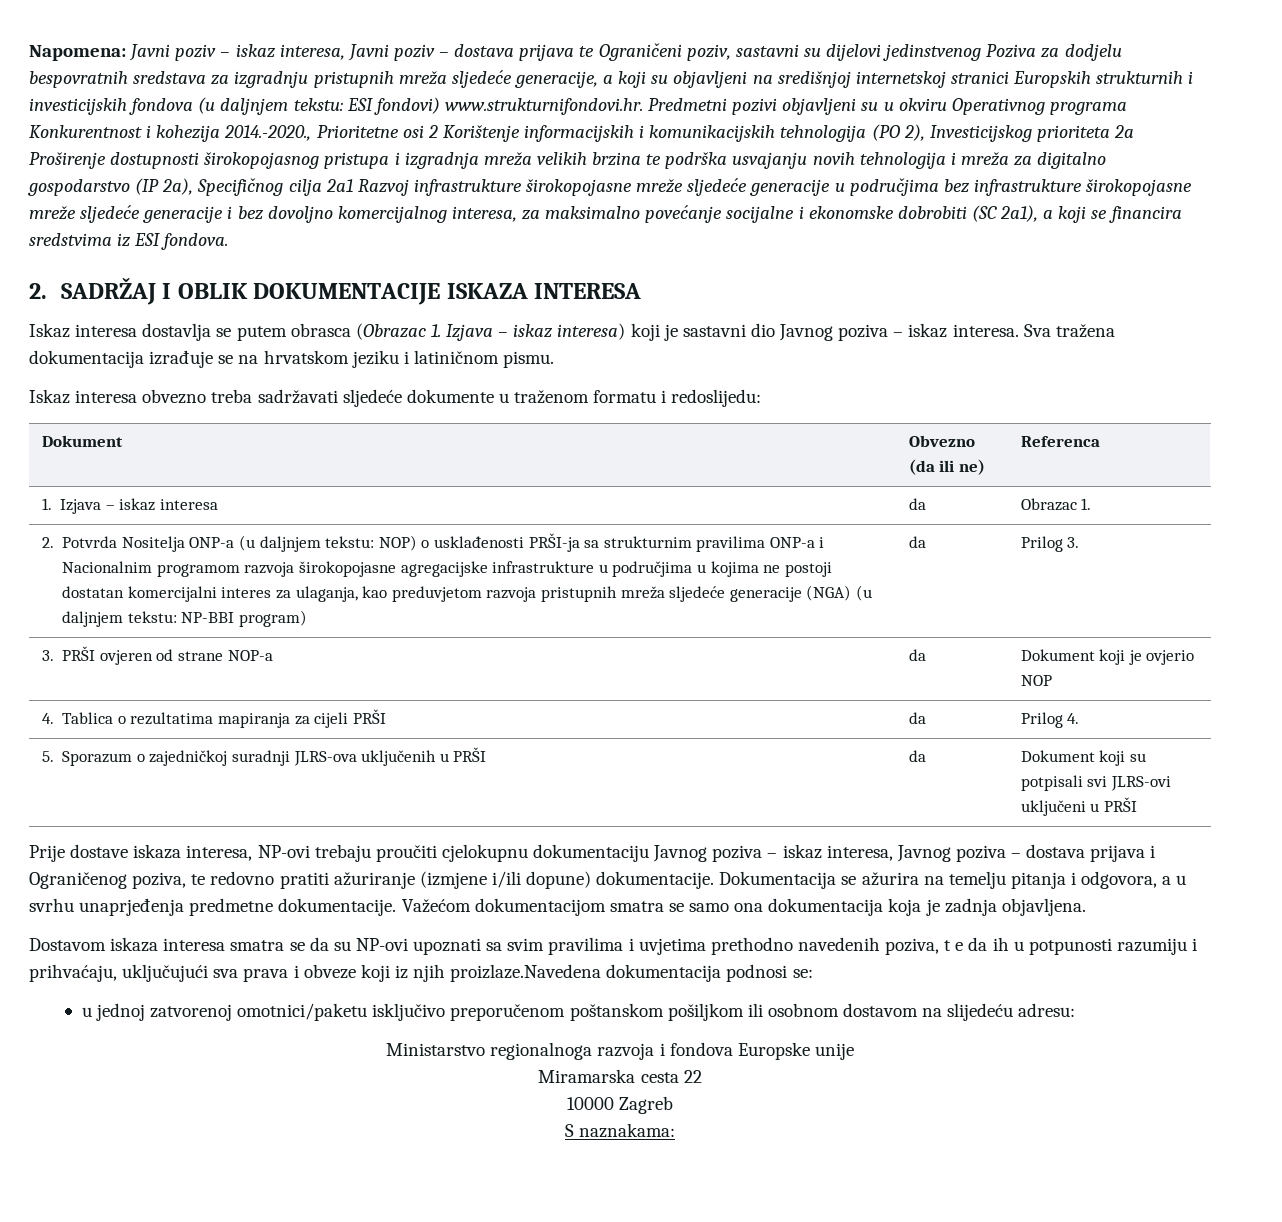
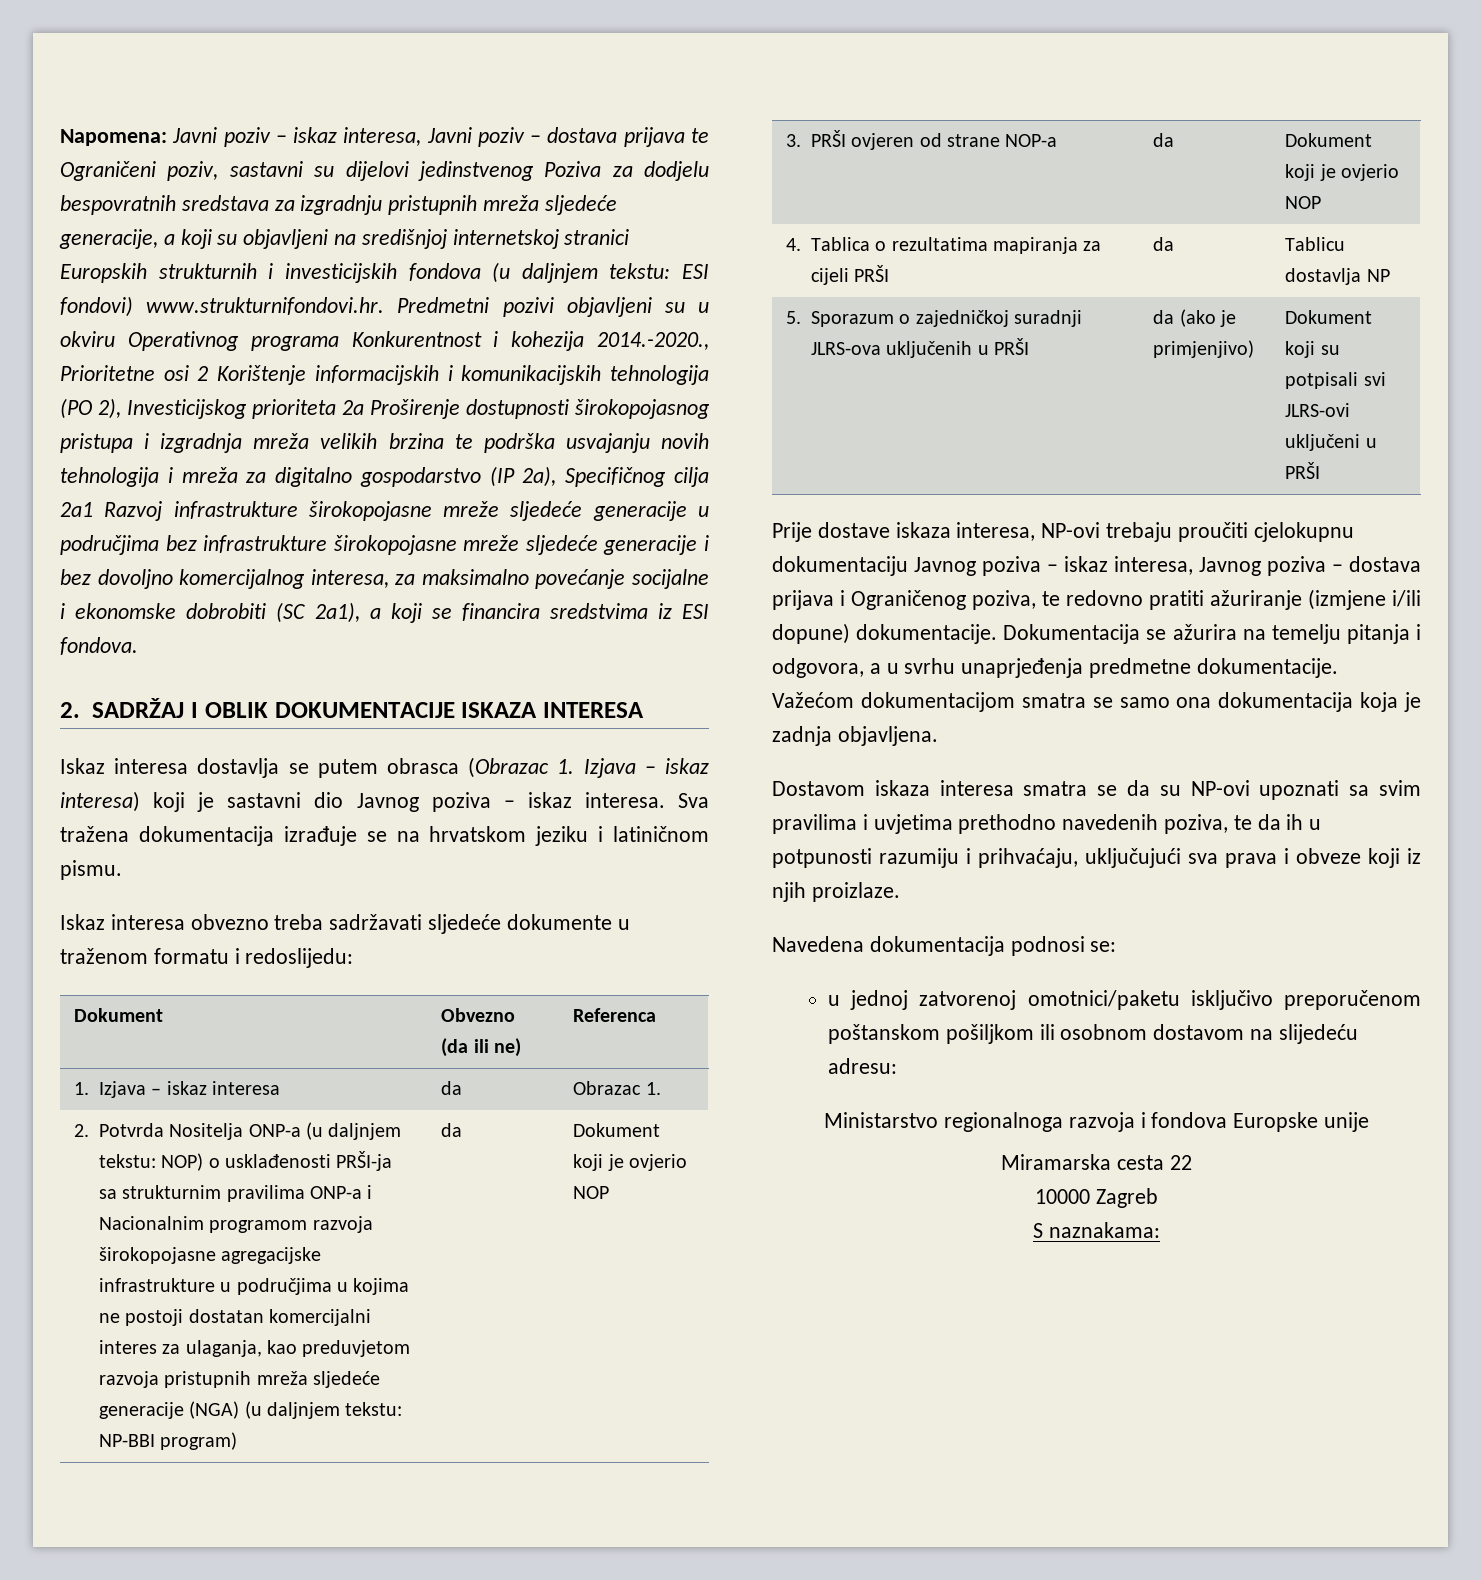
- 2. Potvrda Nositelja ONP-a (u daljnjem tekstu: NOP) o usklađenosti PRŠI-ja sa strukturnim pravilima ONP-a i Nacionalnim programom razvoja širokopojasne agregacijske infrastrukture u područjima u kojima ne postoji dostatan komercijalni interes za ulaganja, kao preduvjetom razvoja pristupnih mreža sljedeće generacije (NGA) (u daljnjem tekstu: NP-BBI program) | da | Prilog 3.
+ 2. Potvrda Nositelja ONP-a (u daljnjem tekstu: NOP) o usklađenosti PRŠI-ja sa strukturnim pravilima ONP-a i Nacionalnim programom razvoja širokopojasne agregacijske infrastrukture u područjima u kojima ne postoji dostatan komercijalni interes za ulaganja, kao preduvjetom razvoja pristupnih mreža sljedeće generacije (NGA) (u daljnjem tekstu: NP-BBI program) | da | Dokument koji je ovjerio NOP
- 4. Tablica o rezultatima mapiranja za cijeli PRŠI | da | Prilog 4.
+ 4. Tablica o rezultatima mapiranja za cijeli PRŠI | da | Tablicu dostavlja NP
- 5. Sporazum o zajedničkoj suradnji JLRS-ova uključenih u PRŠI | da | Dokument koji su potpisali svi JLRS-ovi uključeni u PRŠI
+ 5. Sporazum o zajedničkoj suradnji JLRS-ova uključenih u PRŠI | da (ako je primjenjivo) | Dokument koji su potpisali svi JLRS-ovi uključeni u PRŠI
- Dostavom iskaza interesa smatra se da su NP-ovi upoznati sa svim pravilima i uvjetima prethodno navedenih poziva, t e da ih u potpunosti razumiju i prihvaćaju, uključujući sva prava i obveze koji iz njih proizlaze.Navedena dokumentacija podnosi se:
+ Dostavom iskaza interesa smatra se da su NP-ovi upoznati sa svim pravilima i uvjetima prethodno navedenih poziva, te da ih u potpunosti razumiju i prihvaćaju, uključujući sva prava i obveze koji iz njih proizlaze.
+ Navedena dokumentacija podnosi se:

